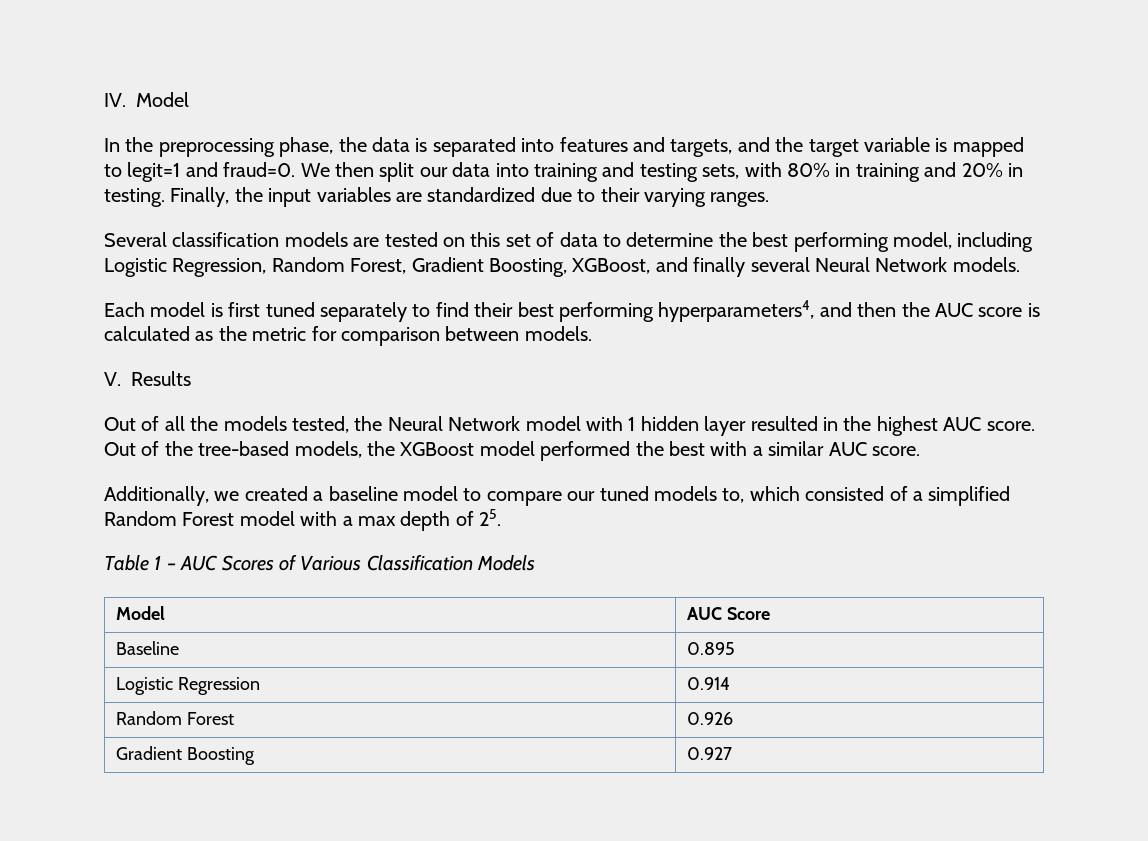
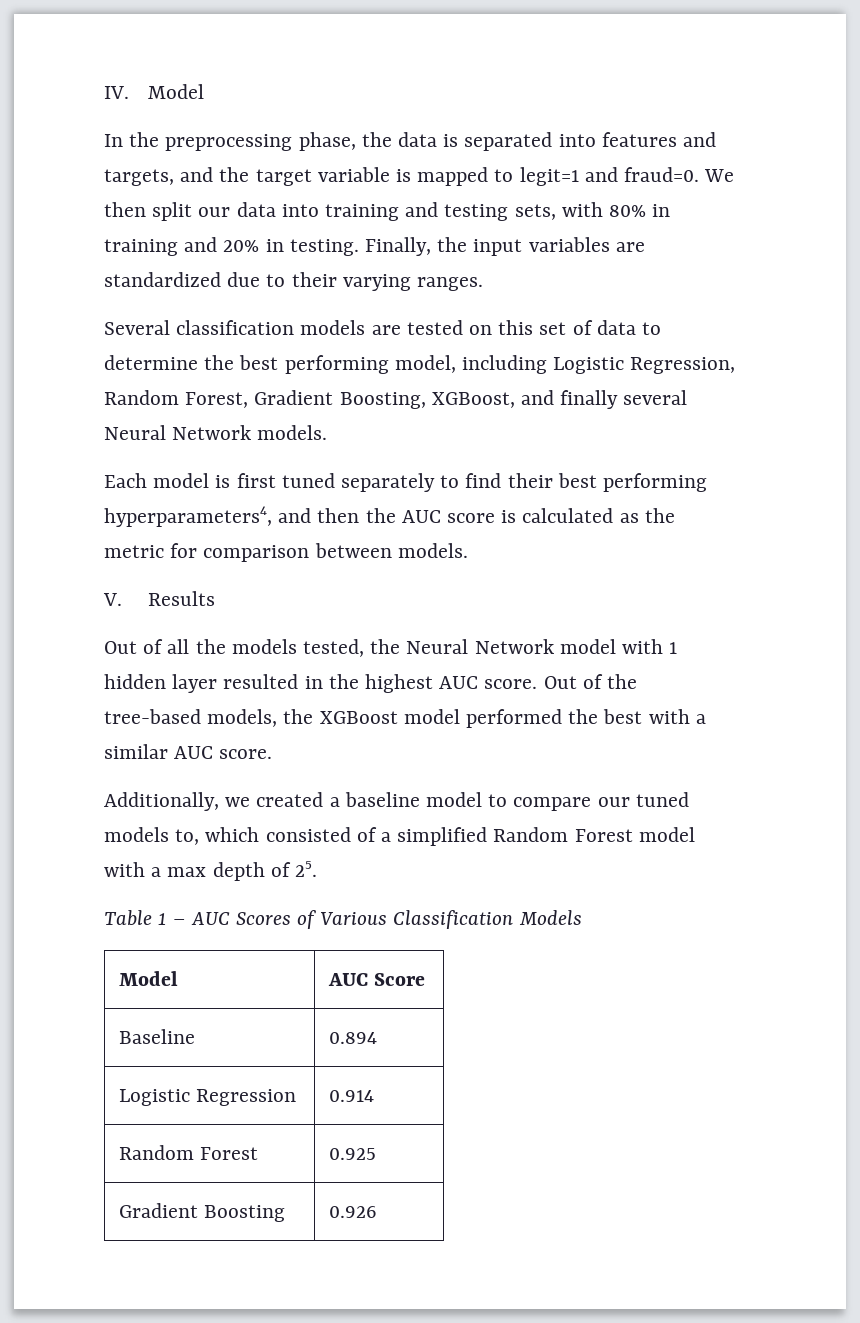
- Baseline | 0.895
+ Baseline | 0.894
- Random Forest | 0.926
+ Random Forest | 0.925
- Gradient Boosting | 0.927
+ Gradient Boosting | 0.926

